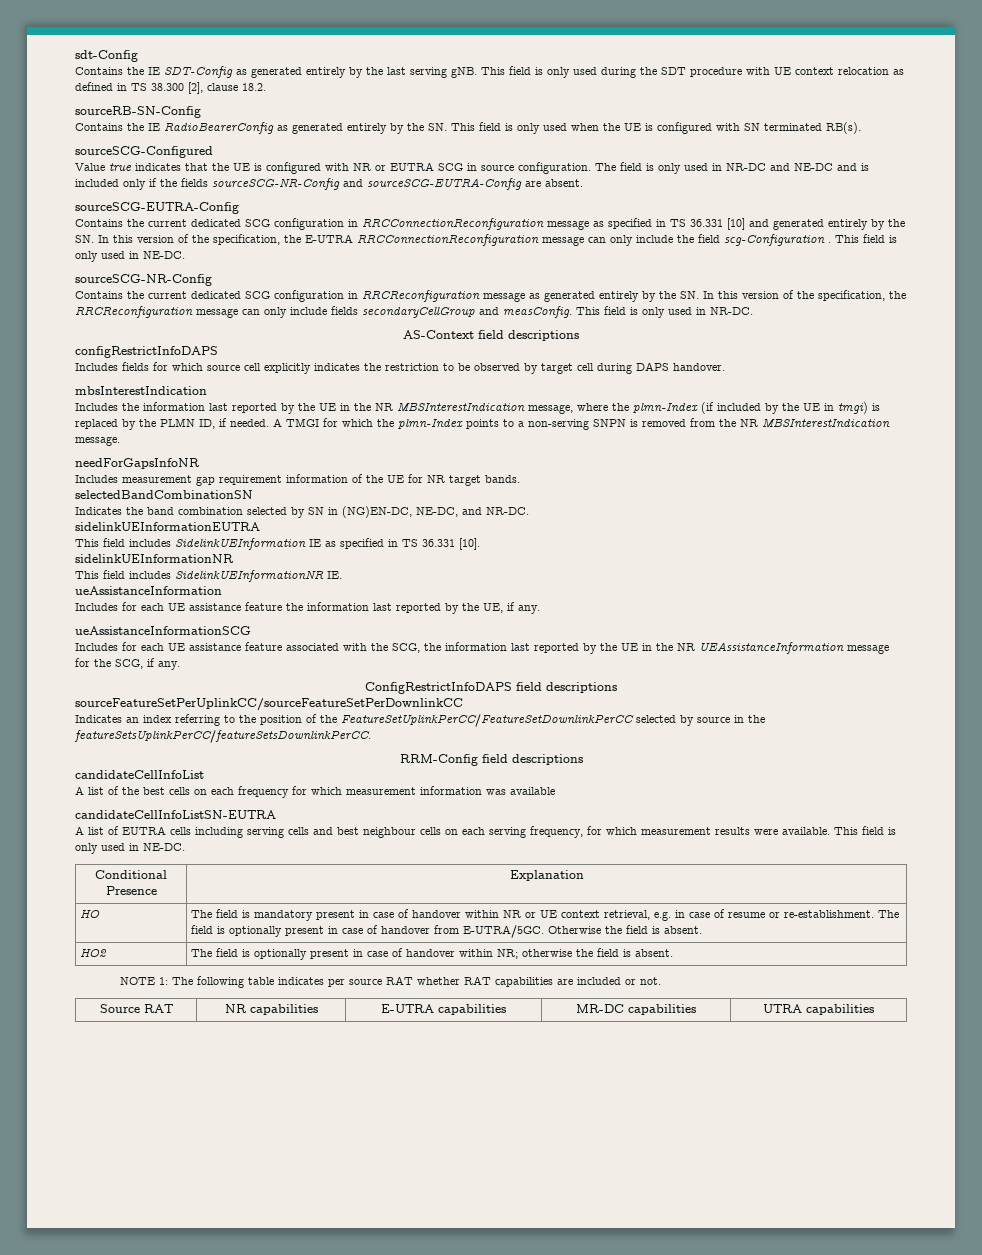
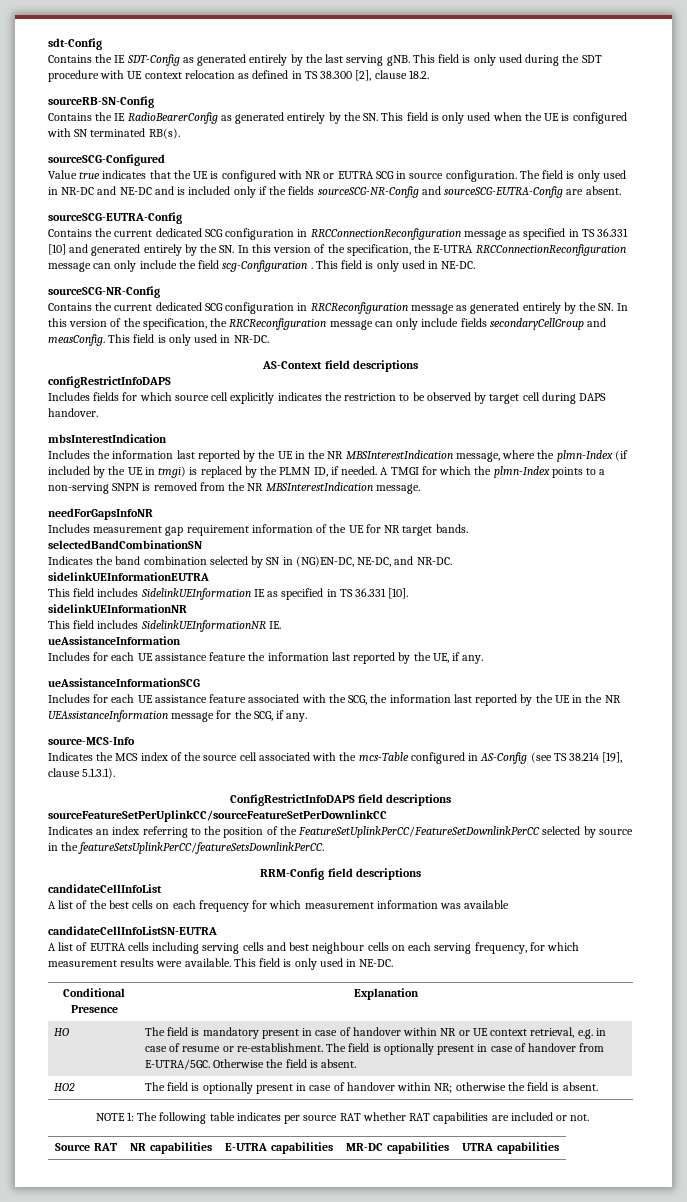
+ source-MCS-Info
+ Indicates the MCS index of the source cell associated with the mcs-Table configured in AS-Config (see TS 38.214 [19], clause 5.1.3.1).

